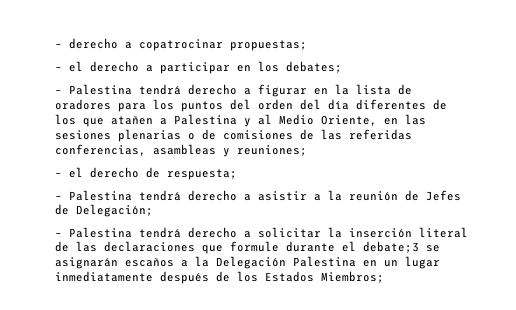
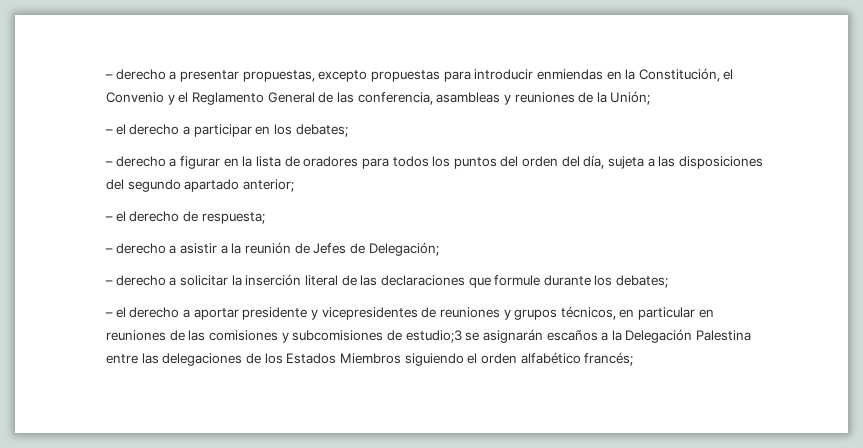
- – derecho a copatrocinar propuestas;
+ – derecho a presentar propuestas, excepto propuestas para introducir enmiendas en la Constitución, el Convenio y el Reglamento General de las conferencia, asambleas y reuniones de la Unión;
- – Palestina tendrá derecho a figurar en la lista de oradores para los puntos del orden del día diferentes de los que atañen a Palestina y al Medio Oriente, en las sesiones plenarias o de comisiones de las referidas conferencias, asambleas y reuniones;
+ – derecho a figurar en la lista de oradores para todos los puntos del orden del día, sujeta a las disposiciones del segundo apartado anterior;
- – Palestina tendrá derecho a asistir a la reunión de Jefes de Delegación;
+ – derecho a asistir a la reunión de Jefes de Delegación;
- – Palestina tendrá derecho a solicitar la inserción literal de las declaraciones que formule durante el debate;3 se asignarán escaños a la Delegación Palestina en un lugar inmediatamente después de los Estados Miembros;
+ – derecho a solicitar la inserción literal de las declaraciones que formule durante los debates;
+ – el derecho a aportar presidente y vicepresidentes de reuniones y grupos técnicos, en particular en reuniones de las comisiones y subcomisiones de estudio;3 se asignarán escaños a la Delegación Palestina entre las delegaciones de los Estados Miembros siguiendo el orden alfabético francés;

